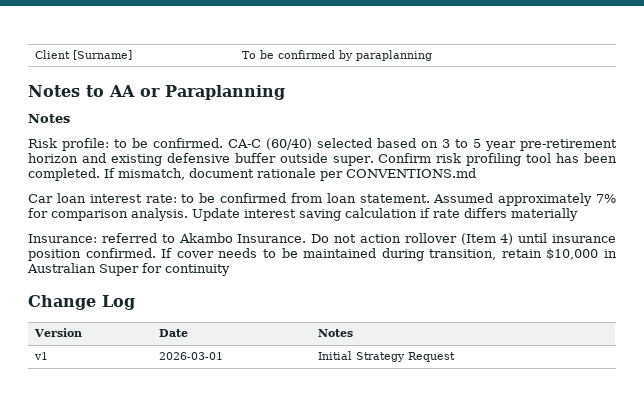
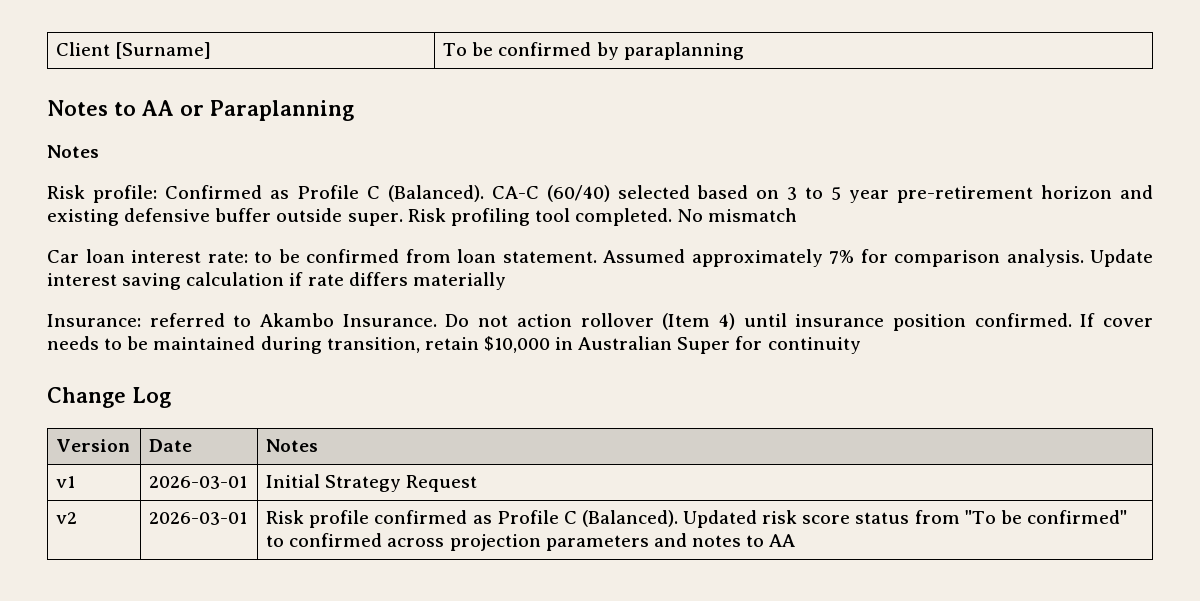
- Risk profile: to be confirmed.
+ Risk profile: Confirmed as Profile C (Balanced).
- Confirm risk profiling tool has been completed. If mismatch, document rationale per CONVENTIONS.md
+ Risk profiling tool completed. No mismatch
+ v2 | 2026-03-01 | Risk profile confirmed as Profile C (Balanced). Updated risk score status from "To be confirmed" to confirmed across projection parameters and notes to AA

